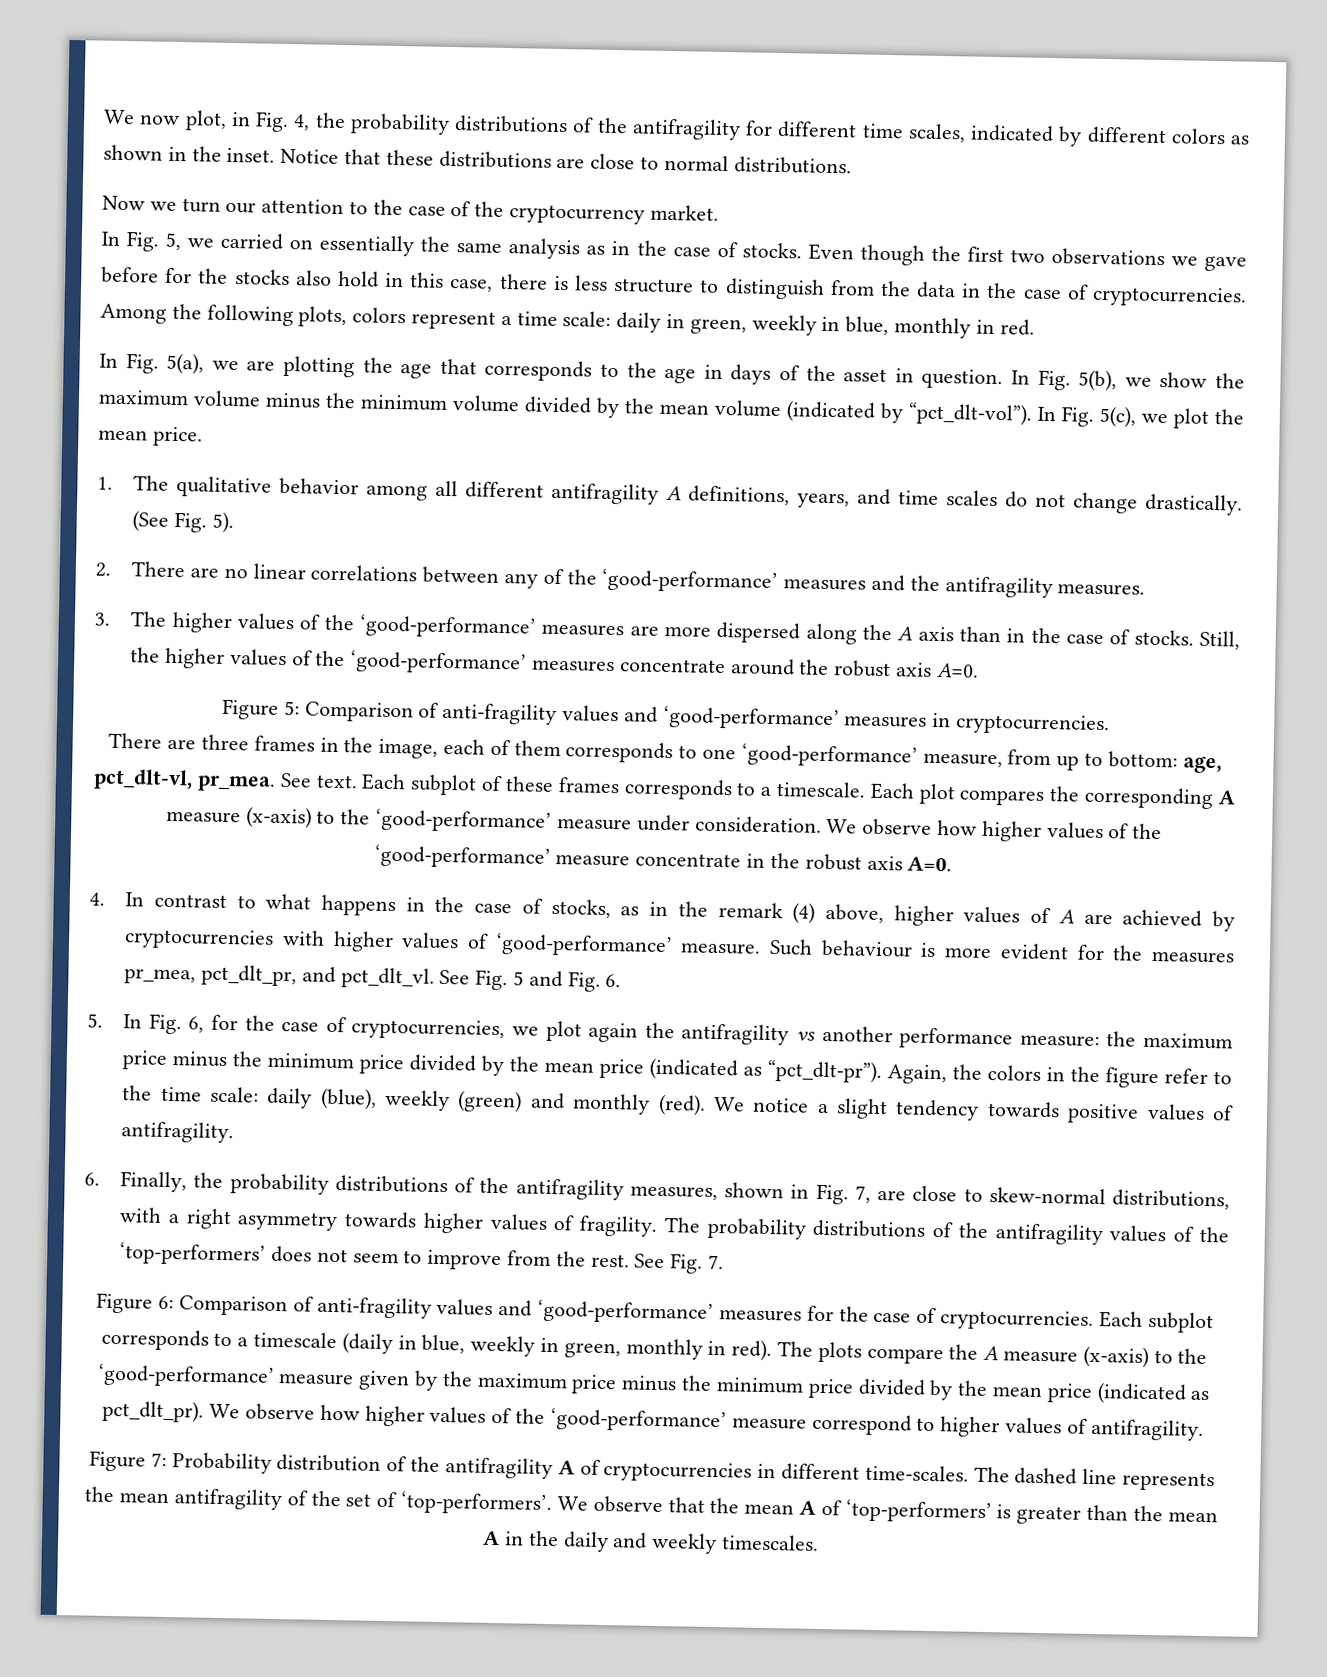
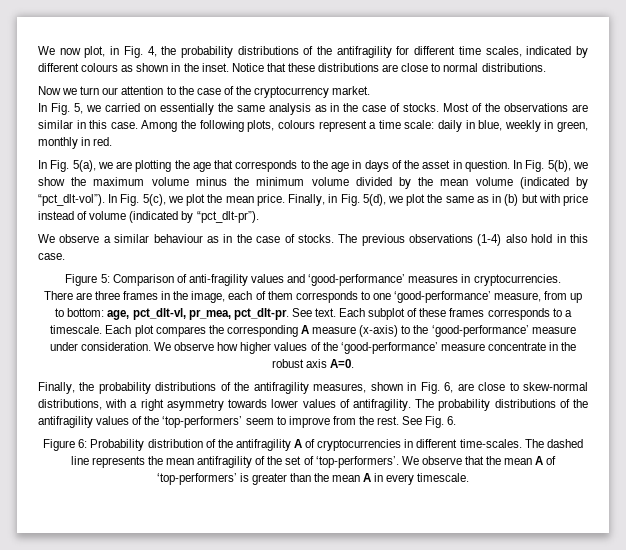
- We now plot, in Fig. 4, the probability distributions of the antifragility for different time scales, indicated by different colors as shown in the inset.
+ We now plot, in Fig. 4, the probability distributions of the antifragility for different time scales, indicated by different colours as shown in the inset.
- Even though the first two observations we gave before for the stocks also hold in this case, there is less structure to distinguish from the data in the case of cryptocurrencies.
+ Most of the observations are similar in this case.
- Among the following plots, colors represent a time scale: daily in green, weekly in blue, monthly in red.
+ Among the following plots, colours represent a time scale: daily in blue, weekly in green, monthly in red.
- In Fig. 5(c), we plot the mean price.
- 1. The qualitative behavior among all different antifragility A definitions, years, and time scales do not change drastically. (See Fig. 5).
- 2. There are no linear correlations between any of the ‘good-performance’ measures and the antifragility measures.
- 3. The higher values of the ‘good-performance’ measures are more dispersed along the A axis than in the case of stocks. Still, the higher values of the ‘good-performance’ measures concentrate around the robust axis A=0.
+ In Fig. 5(c), we plot the mean price. Finally, in Fig. 5(d), we plot the same as in (b) but with price instead of volume (indicated by “pct_dlt-pr”).
+ We observe a similar behaviour as in the case of stocks. The previous observations (1-4) also hold in this case.
- There are three frames in the image, each of them corresponds to one ‘good-performance’ measure, from up to bottom: age, pct_dlt-vl, pr_mea.
+ There are three frames in the image, each of them corresponds to one ‘good-performance’ measure, from up to bottom: age, pct_dlt-vl, pr_mea, pct_dlt-pr.
- 4. In contrast to what happens in the case of stocks, as in the remark (4) above, higher values of A are achieved by cryptocurrencies with higher values of ‘good-performance’ measure. Such behaviour is more evident for the measures pr_mea, pct_dlt_pr, and pct_dlt_vl. See Fig. 5 and Fig. 6.
- 5. In Fig. 6, for the case of cryptocurrencies, we plot again the antifragility vs another performance measure: the maximum price minus the minimum price divided by the mean price (indicated as “pct_dlt-pr”). Again, the colors in the figure refer to the time scale: daily (blue), weekly (green) and monthly (red). We notice a slight tendency towards positive values of antifragility.
- 6. Finally, the probability distributions of the antifragility measures, shown in Fig. 7, are close to skew-normal distributions, with a right asymmetry towards higher values of fragility.
+ Finally, the probability distributions of the antifragility measures, shown in Fig. 6, are close to skew-normal distributions, with a right asymmetry towards lower values of antifragility.
- The probability distributions of the antifragility values of the ‘top-performers’ does not seem to improve from the rest.
+ The probability distributions of the antifragility values of the ‘top-performers’ seem to improve from the rest.
- See Fig. 7.
+ See Fig. 6.
- Figure 6: Comparison of anti-fragility values and ‘good-performance’ measures for the case of cryptocurrencies. Each subplot corresponds to a timescale (daily in blue, weekly in green, monthly in red). The plots compare the A measure (x-axis) to the ‘good-performance’ measure given by the maximum price minus the minimum price divided by the mean price (indicated as pct_dlt_pr). We observe how higher values of the ‘good-performance’ measure correspond to higher values of antifragility.
- Figure 7: Probability distribution of the antifragility A of cryptocurrencies in different time-scales.
+ Figure 6: Probability distribution of the antifragility A of cryptocurrencies in different time-scales.
- We observe that the mean A of ‘top-performers’ is greater than the mean A in the daily and weekly timescales.
+ We observe that the mean A of ‘top-performers’ is greater than the mean A in every timescale.

